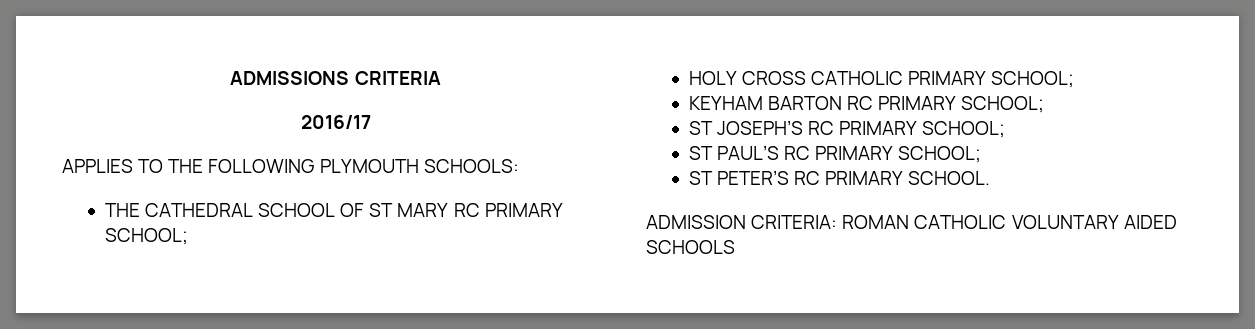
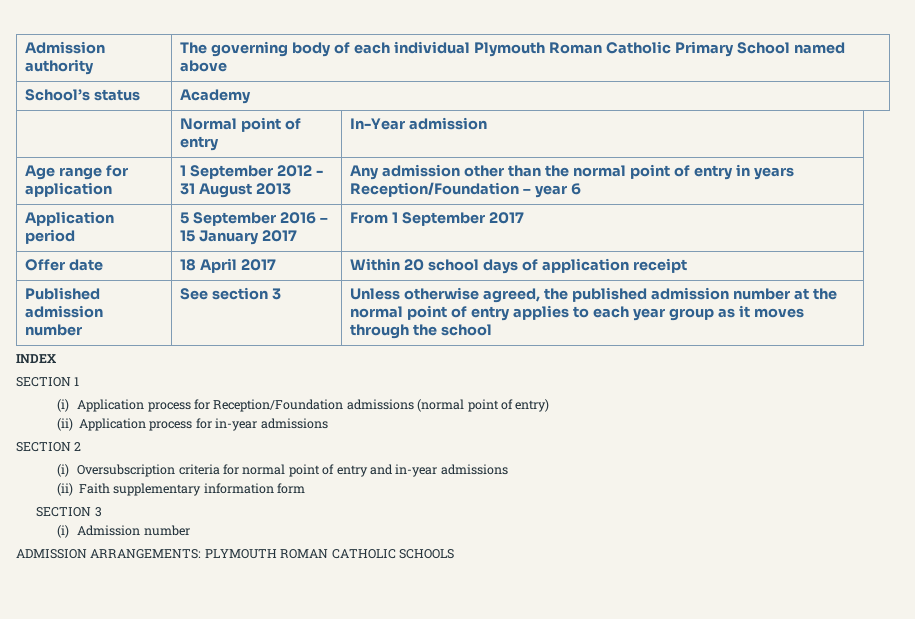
- ADMISSIONS CRITERIA
- 2016/17
- APPLIES TO THE FOLLOWING PLYMOUTH SCHOOLS:
- THE CATHEDRAL SCHOOL OF ST MARY RC PRIMARY SCHOOL;
- HOLY CROSS CATHOLIC PRIMARY SCHOOL;
- KEYHAM BARTON RC PRIMARY SCHOOL;
- ST JOSEPH’S RC PRIMARY SCHOOL;
- ST PAUL’S RC PRIMARY SCHOOL;
- ST PETER’S RC PRIMARY SCHOOL.
- ADMISSION CRITERIA: ROMAN CATHOLIC VOLUNTARY AIDED SCHOOLS
+ Admission authority | The governing body of each individual Plymouth Roman Catholic Primary School named above
+ School’s status | Academy
+ | Normal point of entry | In-Year admission
+ Age range for application | 1 September 2012 - 31 August 2013 | Any admission other than the normal point of entry in years Reception/Foundation – year 6
+ Application period | 5 September 2016 – 15 January 2017 | From 1 September 2017
+ Offer date | 18 April 2017 | Within 20 school days of application receipt
+ Published admission number | See section 3 | Unless otherwise agreed, the published admission number at the normal point of entry applies to each year group as it moves through the school
+ INDEX
+ SECTION 1
+ (i) Application process for Reception/Foundation admissions (normal point of entry)
+ (ii) Application process for in-year admissions
+ SECTION 2
+ (i) Oversubscription criteria for normal point of entry and in-year admissions
+ (ii) Faith supplementary information form
+ SECTION 3
+ (i) Admission number
+ ADMISSION ARRANGEMENTS: PLYMOUTH ROMAN CATHOLIC SCHOOLS

